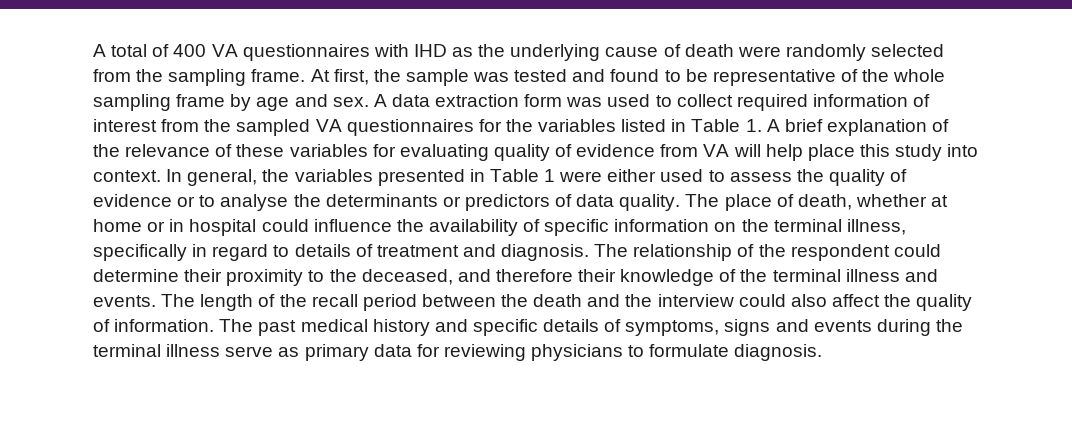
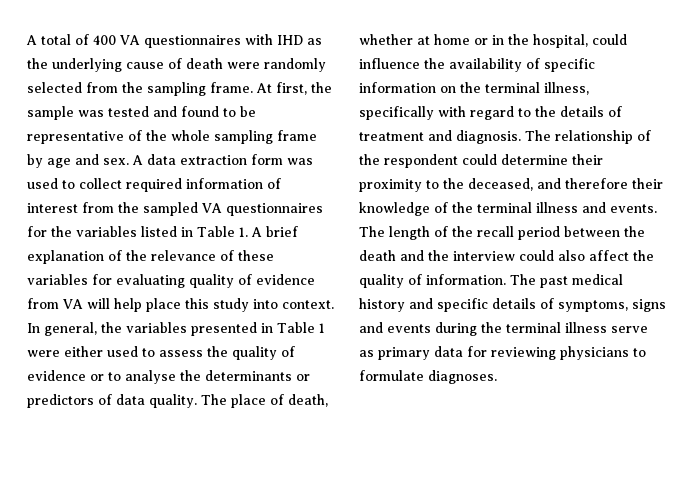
- The place of death, whether at home or in hospital could influence the availability of specific information on the terminal illness, specifically in regard to details of treatment and diagnosis.
+ The place of death, whether at home or in the hospital, could influence the availability of specific information on the terminal illness, specifically with regard to the details of treatment and diagnosis.
- The past medical history and specific details of symptoms, signs and events during the terminal illness serve as primary data for reviewing physicians to formulate diagnosis.
+ The past medical history and specific details of symptoms, signs and events during the terminal illness serve as primary data for reviewing physicians to formulate diagnoses.

